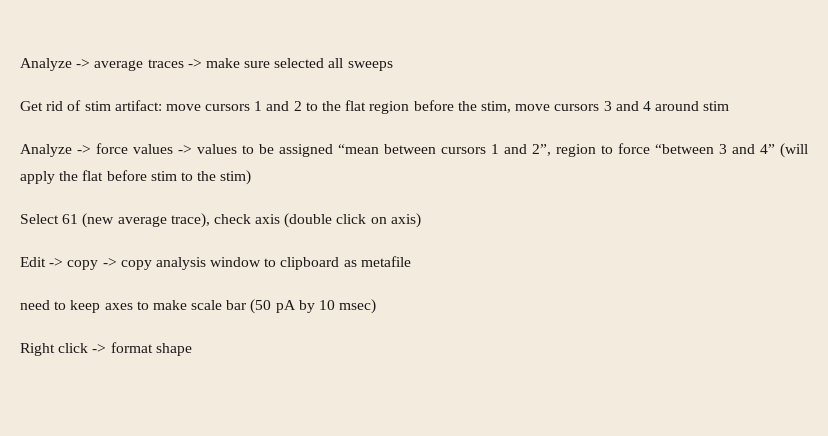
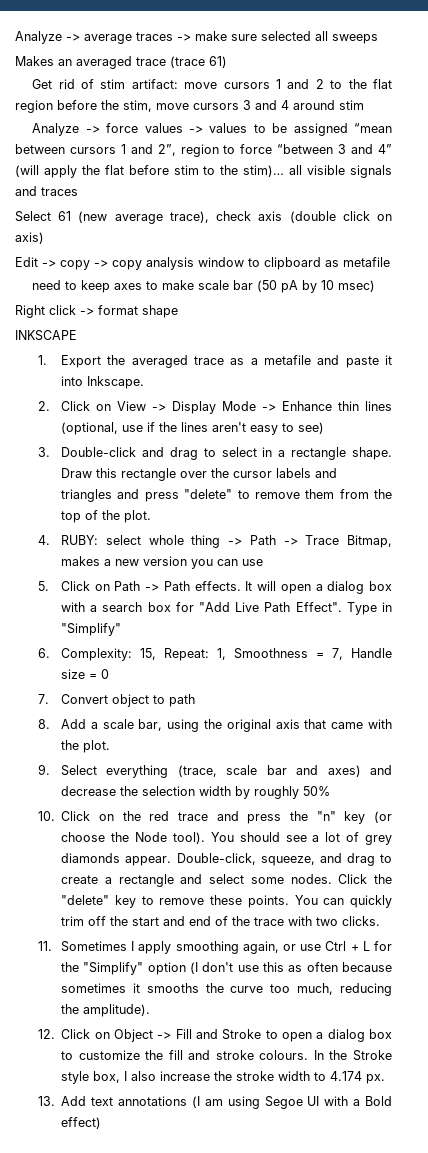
+ Makes an averaged trace (trace 61)
- Analyze -> force values -> values to be assigned “mean between cursors 1 and 2”, region to force “between 3 and 4” (will apply the flat before stim to the stim)
+ Analyze -> force values -> values to be assigned “mean between cursors 1 and 2”, region to force “between 3 and 4” (will apply the flat before stim to the stim)… all visible signals and traces
+ INKSCAPE
+ 1. Export the averaged trace as a metafile and paste it into Inkscape.
+ 2. Click on View -> Display Mode -> Enhance thin lines (optional, use if the lines aren't easy to see)
+ 3. Double-click and drag to select in a rectangle shape. Draw this rectangle over the cursor labels and triangles and press "delete" to remove them from the top of the plot.
+ 4. RUBY: select whole thing -> Path -> Trace Bitmap, makes a new version you can use
+ 5. Click on Path -> Path effects. It will open a dialog box with a search box for "Add Live Path Effect". Type in "Simplify"
+ 6. Complexity: 15, Repeat: 1, Smoothness = 7, Handle size = 0
+ 7. Convert object to path
+ 8. Add a scale bar, using the original axis that came with the plot.
+ 9. Select everything (trace, scale bar and axes) and decrease the selection width by roughly 50%
+ 10. Click on the red trace and press the "n" key (or choose the Node tool). You should see a lot of grey diamonds appear. Double-click, squeeze, and drag to create a rectangle and select some nodes. Click the "delete" key to remove these points. You can quickly trim off the start and end of the trace with two clicks.
+ 11. Sometimes I apply smoothing again, or use Ctrl + L for the "Simplify" option (I don't use this as often because sometimes it smooths the curve too much, reducing the amplitude).
+ 12. Click on Object -> Fill and Stroke to open a dialog box to customize the fill and stroke colours. In the Stroke style box, I also increase the stroke width to 4.174 px.
+ 13. Add text annotations (I am using Segoe UI with a Bold effect)

